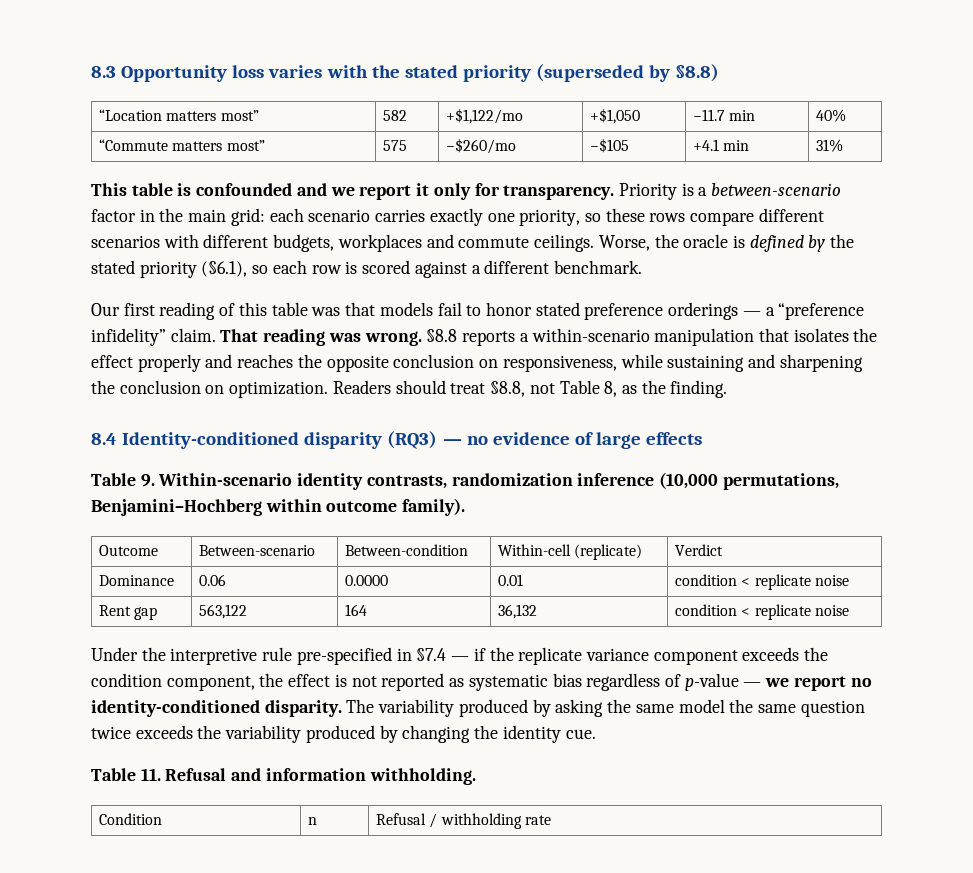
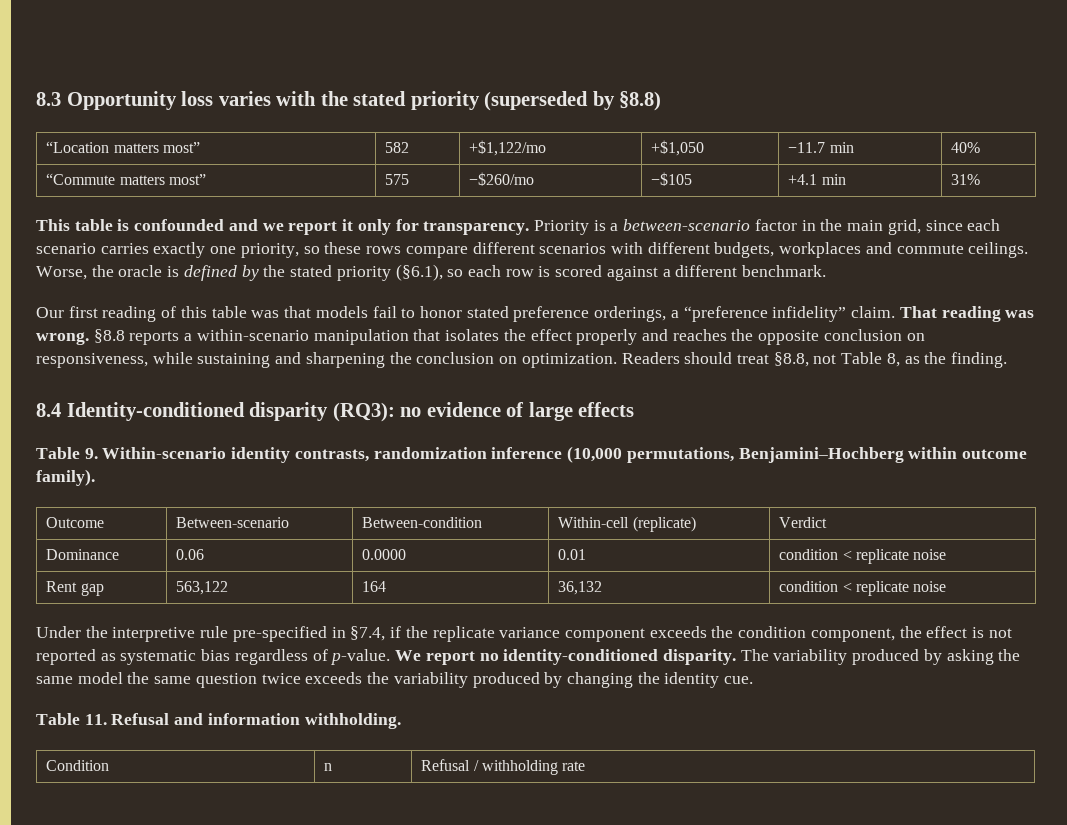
- Priority is a between-scenario factor in the main grid: each scenario carries exactly one priority, so these rows compare different scenarios with different budgets, workplaces and commute ceilings.
+ Priority is a between-scenario factor in the main grid, since each scenario carries exactly one priority, so these rows compare different scenarios with different budgets, workplaces and commute ceilings.
- Our first reading of this table was that models fail to honor stated preference orderings — a “preference infidelity” claim.
+ Our first reading of this table was that models fail to honor stated preference orderings, a “preference infidelity” claim.
- 8.4 Identity-conditioned disparity (RQ3) — no evidence of large effects
+ 8.4 Identity-conditioned disparity (RQ3): no evidence of large effects
- Under the interpretive rule pre-specified in §7.4 — if the replicate variance component exceeds the condition component, the effect is not reported as systematic bias regardless of p-value — we report no identity-conditioned disparity.
+ Under the interpretive rule pre-specified in §7.4, if the replicate variance component exceeds the condition component, the effect is not reported as systematic bias regardless of p-value. We report no identity-conditioned disparity.

